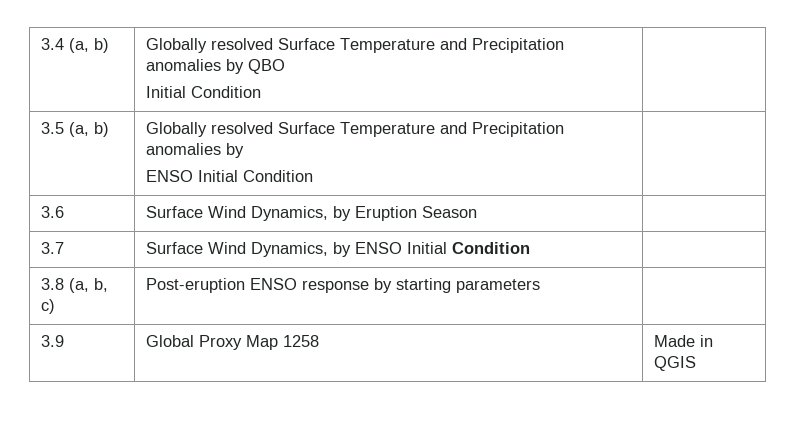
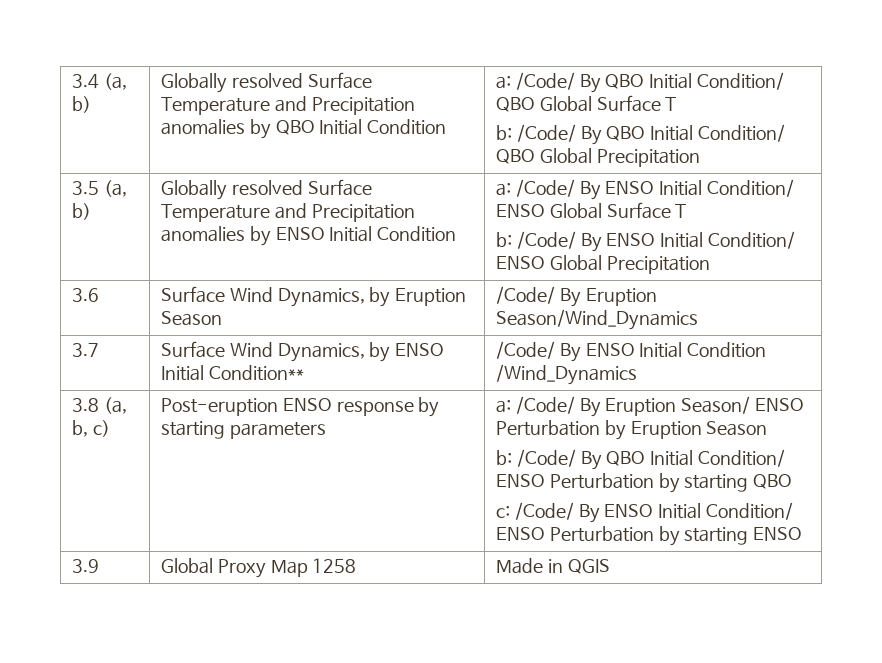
- 3.4 (a, b) | Globally resolved Surface Temperature and Precipitation anomalies by QBO
- Initial Condition |
+ 3.4 (a, b) | Globally resolved Surface Temperature and Precipitation anomalies by QBO Initial Condition | a: /Code/ By QBO Initial Condition/ QBO Global Surface T
+ b: /Code/ By QBO Initial Condition/ QBO Global Precipitation
- 3.5 (a, b) | Globally resolved Surface Temperature and Precipitation anomalies by
- ENSO Initial Condition |
+ 3.5 (a, b) | Globally resolved Surface Temperature and Precipitation anomalies by ENSO Initial Condition | a: /Code/ By ENSO Initial Condition/ ENSO Global Surface T
+ b: /Code/ By ENSO Initial Condition/ ENSO Global Precipitation
- 3.6 | Surface Wind Dynamics, by Eruption Season |
+ 3.6 | Surface Wind Dynamics, by Eruption Season | /Code/ By Eruption Season/Wind_Dynamics
- 3.7 | Surface Wind Dynamics, by ENSO Initial Condition |
+ 3.7 | Surface Wind Dynamics, by ENSO Initial Condition** | /Code/ By ENSO Initial Condition /Wind_Dynamics
+ a: /Code/ By Eruption Season/ ENSO Perturbation by Eruption Season
+ b: /Code/ By QBO Initial Condition/ ENSO Perturbation by starting QBO
+ c: /Code/ By ENSO Initial Condition/ ENSO Perturbation by starting ENSO

